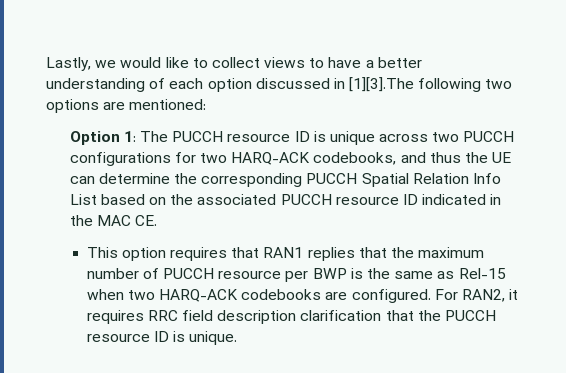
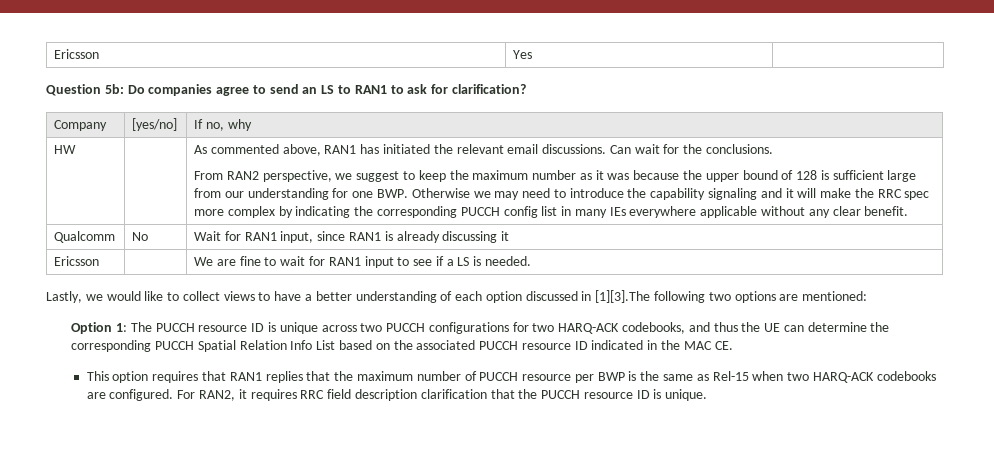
+ Ericsson | Yes |
+ Question 5b: Do companies agree to send an LS to RAN1 to ask for clarification?
+ Company | [yes/no] | If no, why
+ HW | | As commented above, RAN1 has initiated the relevant email discussions. Can wait for the conclusions.
+ From RAN2 perspective, we suggest to keep the maximum number as it was because the upper bound of 128 is sufficient large from our understanding for one BWP. Otherwise we may need to introduce the capability signaling and it will make the RRC spec more complex by indicating the corresponding PUCCH config list in many IEs everywhere applicable without any clear benefit.
+ Qualcomm | No | Wait for RAN1 input, since RAN1 is already discussing it
+ Ericsson | | We are fine to wait for RAN1 input to see if a LS is needed.

